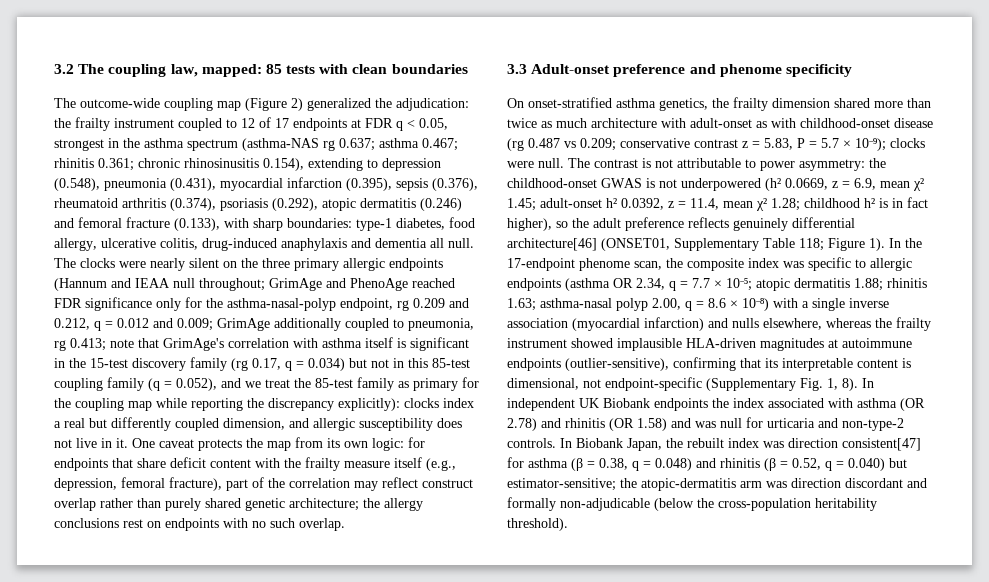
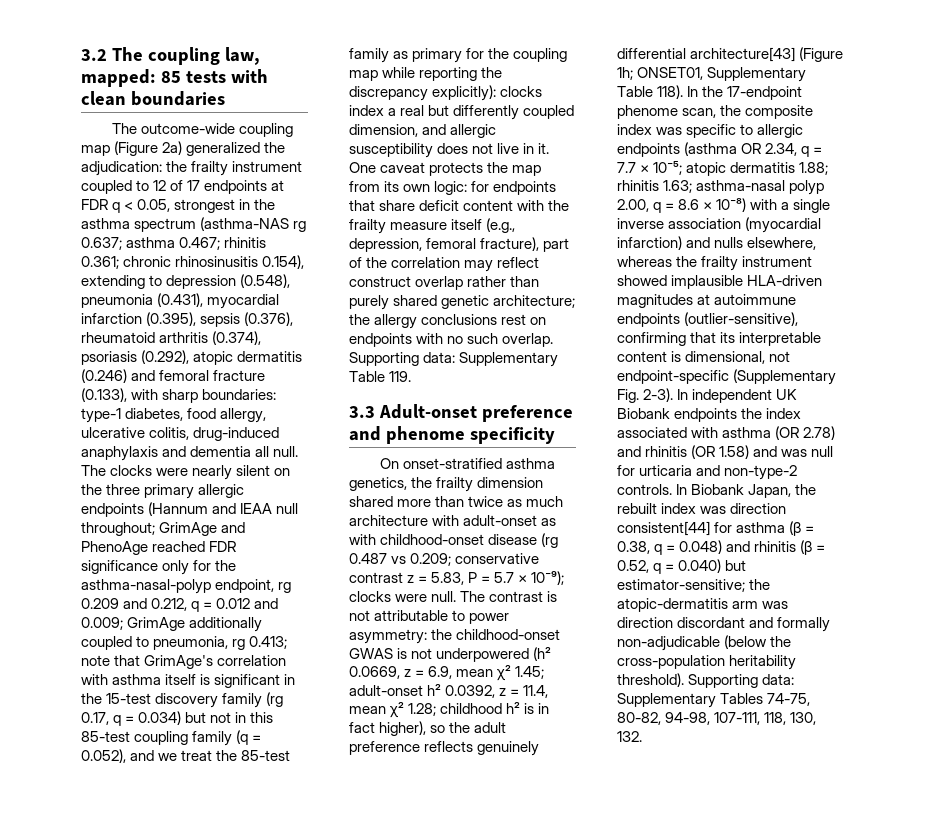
- The outcome-wide coupling map (Figure 2) generalized the adjudication:
+ The outcome-wide coupling map (Figure 2a) generalized the adjudication:
+ Supporting data: Supplementary Table 119.
- The contrast is not attributable to power asymmetry: the childhood-onset GWAS is not underpowered (h² 0.0669, z = 6.9, mean χ² 1.45; adult-onset h² 0.0392, z = 11.4, mean χ² 1.28; childhood h² is in fact higher), so the adult preference reflects genuinely differential architecture[46] (ONSET01, Supplementary Table 118; Figure 1).
+ The contrast is not attributable to power asymmetry: the childhood-onset GWAS is not underpowered (h² 0.0669, z = 6.9, mean χ² 1.45; adult-onset h² 0.0392, z = 11.4, mean χ² 1.28; childhood h² is in fact higher), so the adult preference reflects genuinely differential architecture[43] (Figure 1h; ONSET01, Supplementary Table 118).
- asthma-nasal polyp 2.00, q = 8.6 × 10⁻⁸) with a single inverse association (myocardial infarction) and nulls elsewhere, whereas the frailty instrument showed implausible HLA-driven magnitudes at autoimmune endpoints (outlier-sensitive), confirming that its interpretable content is dimensional, not endpoint-specific (Supplementary Fig. 1, 8).
+ asthma-nasal polyp 2.00, q = 8.6 × 10⁻⁸) with a single inverse association (myocardial infarction) and nulls elsewhere, whereas the frailty instrument showed implausible HLA-driven magnitudes at autoimmune endpoints (outlier-sensitive), confirming that its interpretable content is dimensional, not endpoint-specific (Supplementary Fig. 2-3).
- In Biobank Japan, the rebuilt index was direction consistent[47] for asthma (β = 0.38, q = 0.048) and rhinitis (β = 0.52, q = 0.040) but estimator-sensitive; the atopic-dermatitis arm was direction discordant and formally non-adjudicable (below the cross-population heritability threshold).
+ In Biobank Japan, the rebuilt index was direction consistent[44] for asthma (β = 0.38, q = 0.048) and rhinitis (β = 0.52, q = 0.040) but estimator-sensitive; the atopic-dermatitis arm was direction discordant and formally non-adjudicable (below the cross-population heritability threshold).
+ Supporting data: Supplementary Tables 74-75, 80-82, 94-98, 107-111, 118, 130, 132.

